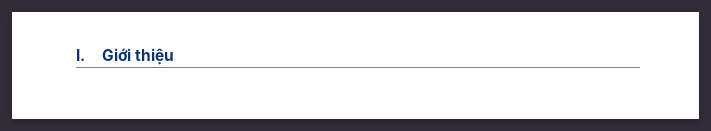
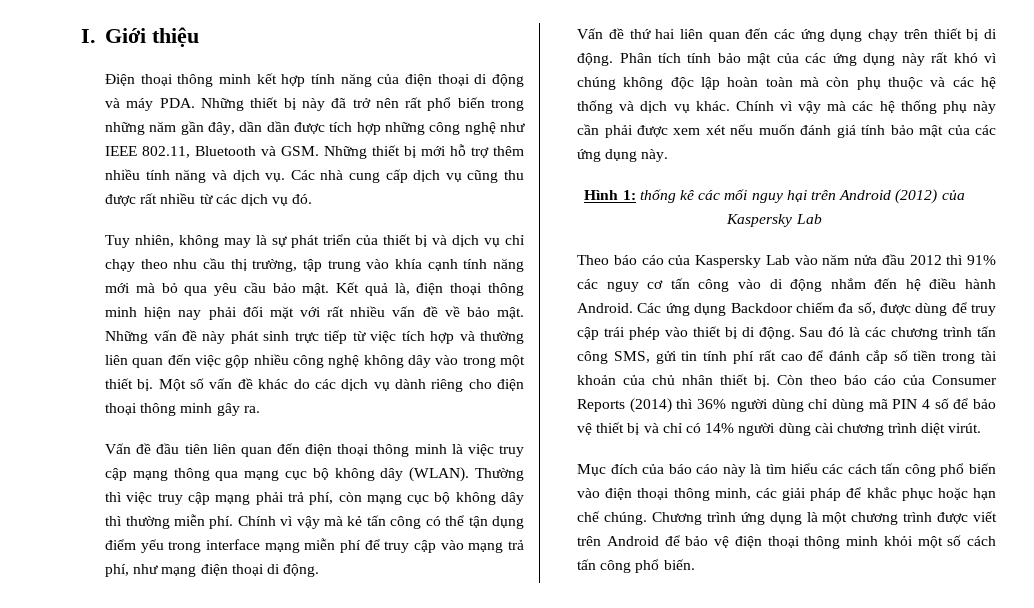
+ Điện thoại thông minh kết hợp tính năng của điện thoại di động và máy PDA. Những thiết bị này đã trở nên rất phổ biến trong những năm gần đây, dần dần được tích hợp những công nghệ như IEEE 802.11, Bluetooth và GSM. Những thiết bị mới hỗ trợ thêm nhiều tính năng và dịch vụ. Các nhà cung cấp dịch vụ cũng thu được rất nhiều từ các dịch vụ đó.
+ Tuy nhiên, không may là sự phát triển của thiết bị và dịch vụ chỉ chạy theo nhu cầu thị trường, tập trung vào khía cạnh tính năng mới mà bỏ qua yêu cầu bảo mật. Kết quả là, điện thoại thông minh hiện nay phải đối mặt với rất nhiều vấn đề về bảo mật. Những vấn đề này phát sinh trực tiếp từ việc tích hợp và thường liên quan đến việc gộp nhiều công nghệ không dây vào trong một thiết bị. Một số vấn đề khác do các dịch vụ dành riêng cho điện thoại thông minh gây ra.
+ Vấn đề đầu tiên liên quan đến điện thoại thông minh là việc truy cập mạng thông qua mạng cục bộ không dây (WLAN). Thường thì việc truy cập mạng phải trả phí, còn mạng cục bộ không dây thì thường miễn phí. Chính vì vậy mà kẻ tấn công có thể tận dụng điểm yếu trong interface mạng miễn phí để truy cập vào mạng trả phí, như mạng điện thoại di động.
+ Vấn đề thứ hai liên quan đến các ứng dụng chạy trên thiết bị di động. Phân tích tính bảo mật của các ứng dụng này rất khó vì chúng không độc lập hoàn toàn mà còn phụ thuộc và các hệ thống và dịch vụ khác. Chính vì vậy mà các hệ thống phụ này cần phải được xem xét nếu muốn đánh giá tính bảo mật của các ứng dụng này.
+ Hình 1: thống kê các mối nguy hại trên Android (2012) của Kaspersky Lab
+ Theo báo cáo của Kaspersky Lab vào năm nửa đầu 2012 thì 91% các nguy cơ tấn công vào di động nhắm đến hệ điều hành Android. Các ứng dụng Backdoor chiếm đa số, được dùng để truy cập trái phép vào thiết bị di động. Sau đó là các chương trình tấn công SMS, gửi tin tính phí rất cao để đánh cắp số tiền trong tài khoản của chủ nhân thiết bị. Còn theo báo cáo của Consumer Reports (2014) thì 36% người dùng chỉ dùng mã PIN 4 số để bảo vệ thiết bị và chỉ có 14% người dùng cài chương trình diệt virút.
+ Mục đích của báo cáo này là tìm hiểu các cách tấn công phổ biến vào điện thoại thông minh, các giải pháp để khắc phục hoặc hạn chế chúng. Chương trình ứng dụng là một chương trình được viết trên Android để bảo vệ điện thoại thông minh khỏi một số cách tấn công phổ biến.

